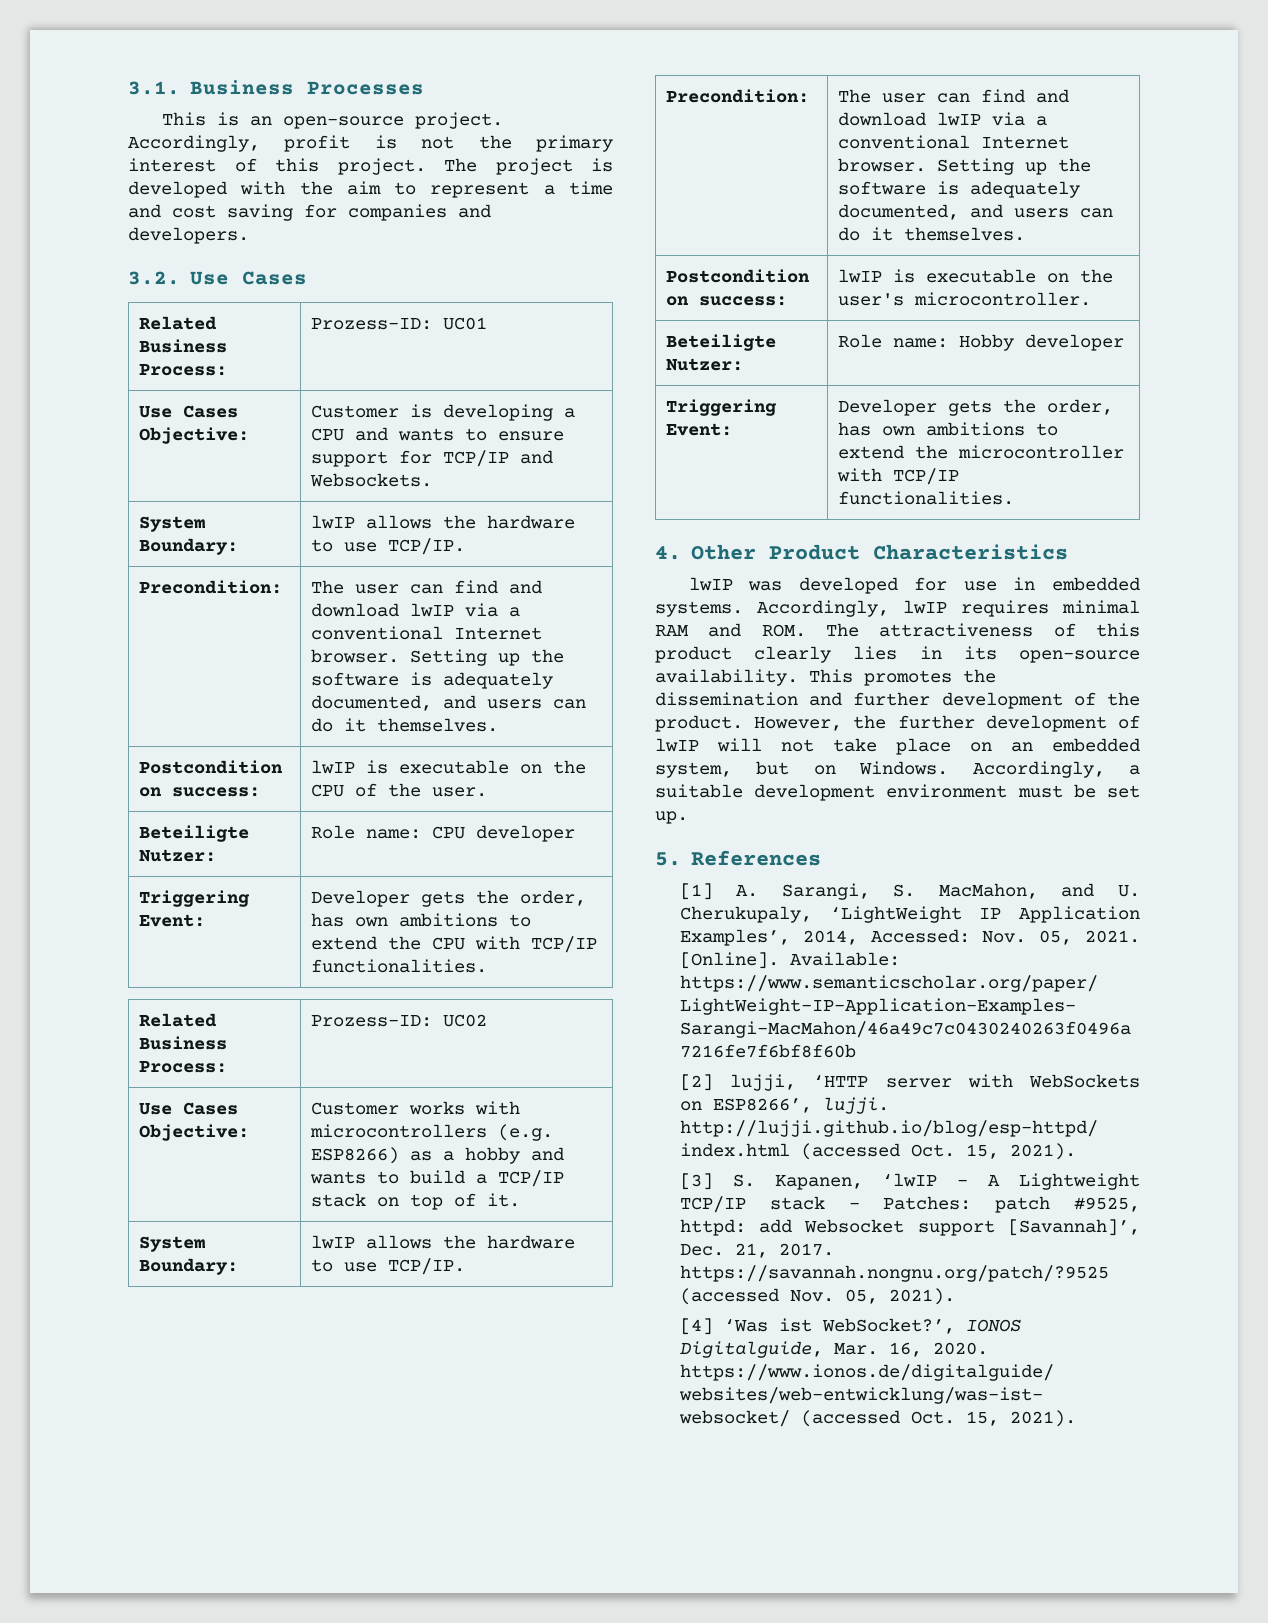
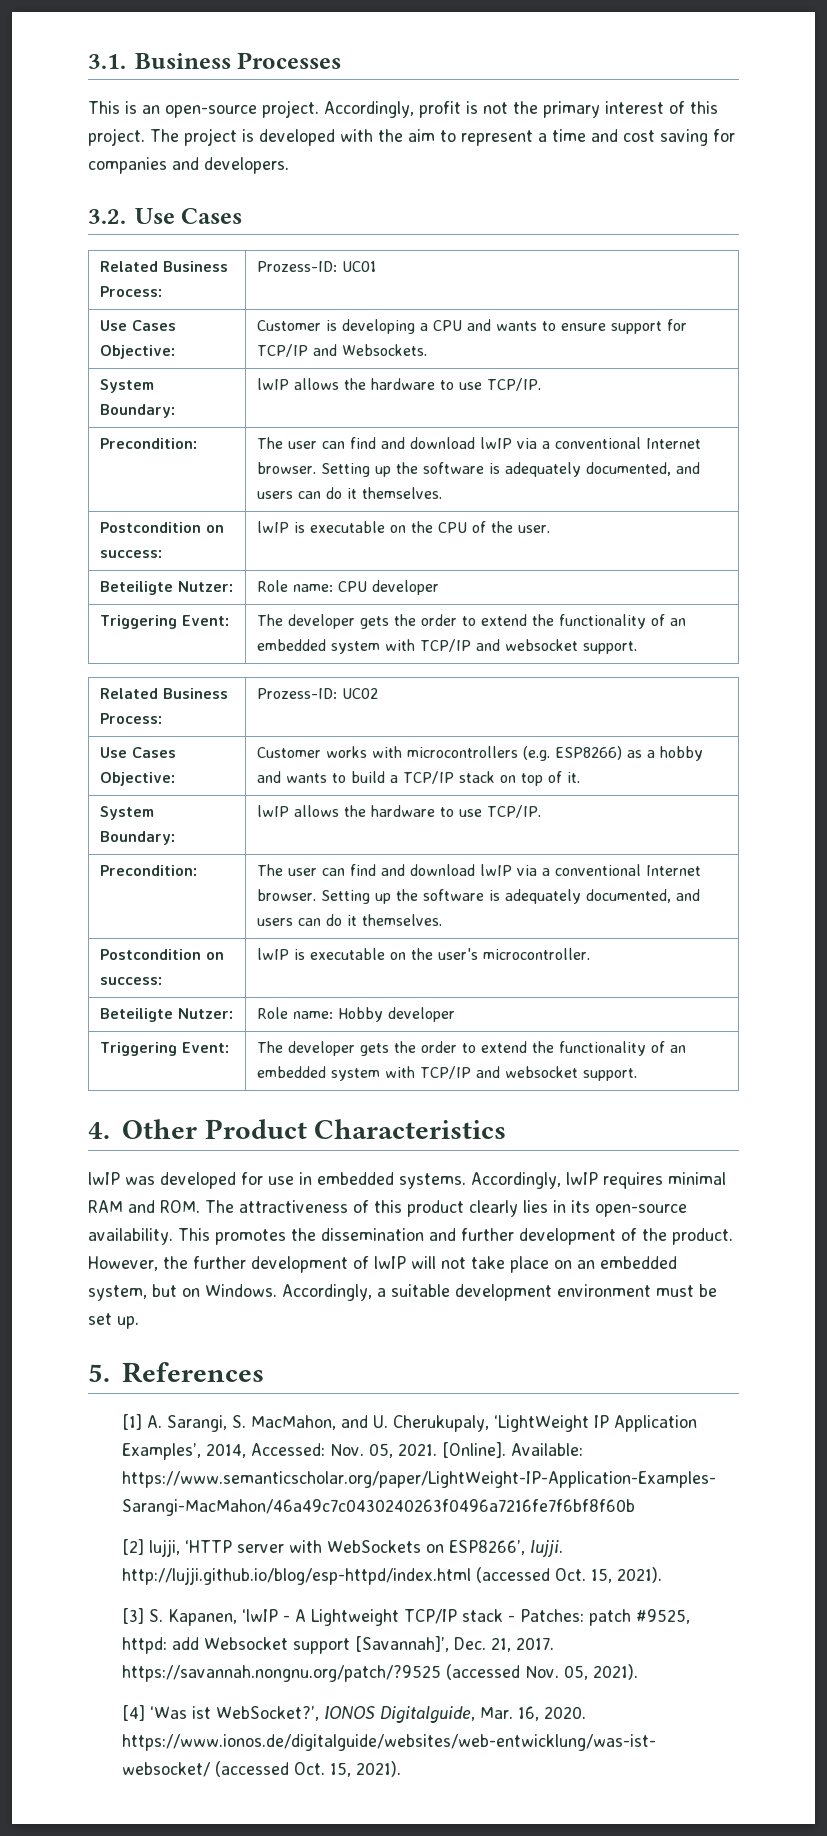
  Beteiligte Nutzer: | Role name: CPU developer
- Triggering Event: | Developer gets the order, has own ambitions to extend the CPU with TCP/IP functionalities.
+ Triggering Event: | The developer gets the order to extend the functionality of an embedded system with TCP/IP and websocket support.
  Beteiligte Nutzer: | Role name: Hobby developer
- Triggering Event: | Developer gets the order, has own ambitions to extend the microcontroller with TCP/IP functionalities.
+ Triggering Event: | The developer gets the order to extend the functionality of an embedded system with TCP/IP and websocket support.

